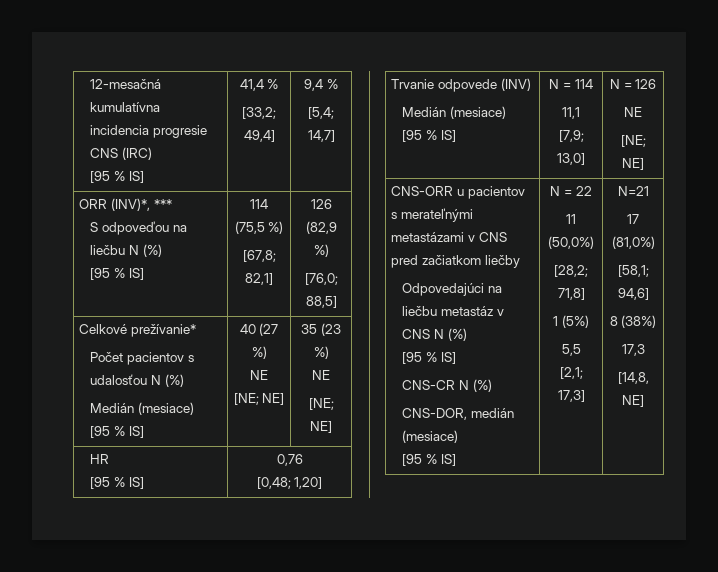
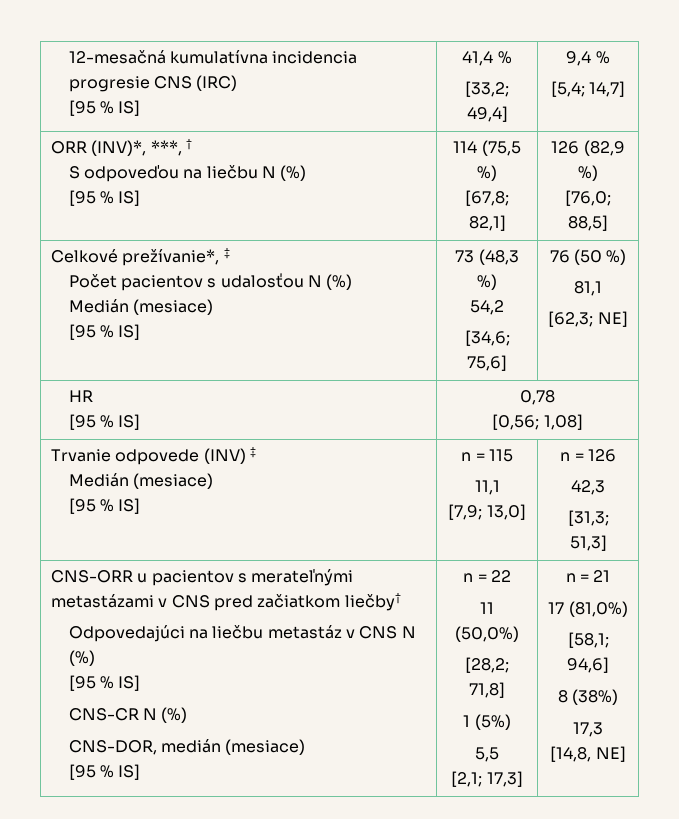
- ORR (INV)*, ***
+ ORR (INV)*, ***, †
- Celkové prežívanie*
+ Celkové prežívanie*, ‡
  Počet pacientov s udalosťou N (%)
  Medián (mesiace)
- [95 % IS] | 40 (27 %)
- NE
- [NE; NE] | 35 (23 %)
- NE
- [NE; NE]
+ [95 % IS] | 73 (48,3 %)
+ 54,2
+ [34,6; 75,6] | 76 (50 %)
+ 81,1
+ [62,3; NE]
  HR
- [95 % IS] | 0,76
- [0,48; 1,20]
+ [95 % IS] | 0,78
+ [0,56; 1,08]
- Trvanie odpovede (INV)
+ Trvanie odpovede (INV) ‡
  Medián (mesiace)
- [95 % IS] | N = 114
+ [95 % IS] | n = 115
  11,1
- [7,9; 13,0] | N = 126
- NE
- [NE; NE]
+ [7,9; 13,0] | n = 126
+ 42,3
+ [31,3; 51,3]
- CNS-ORR u pacientov s merateľnými metastázami v CNS pred začiatkom liečby
+ CNS-ORR u pacientov s merateľnými metastázami v CNS pred začiatkom liečby†
- N = 22
+ n = 22
- N=21
+ n = 21

